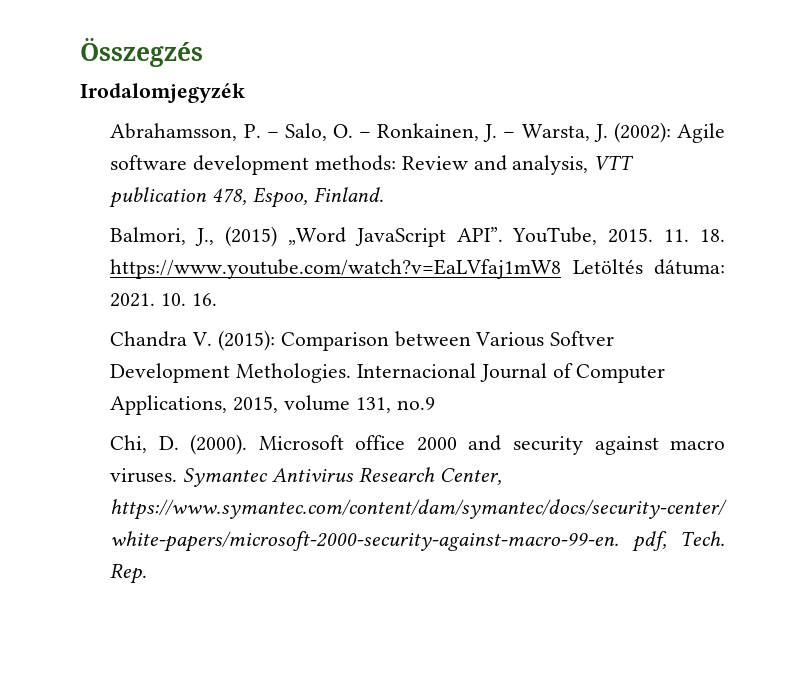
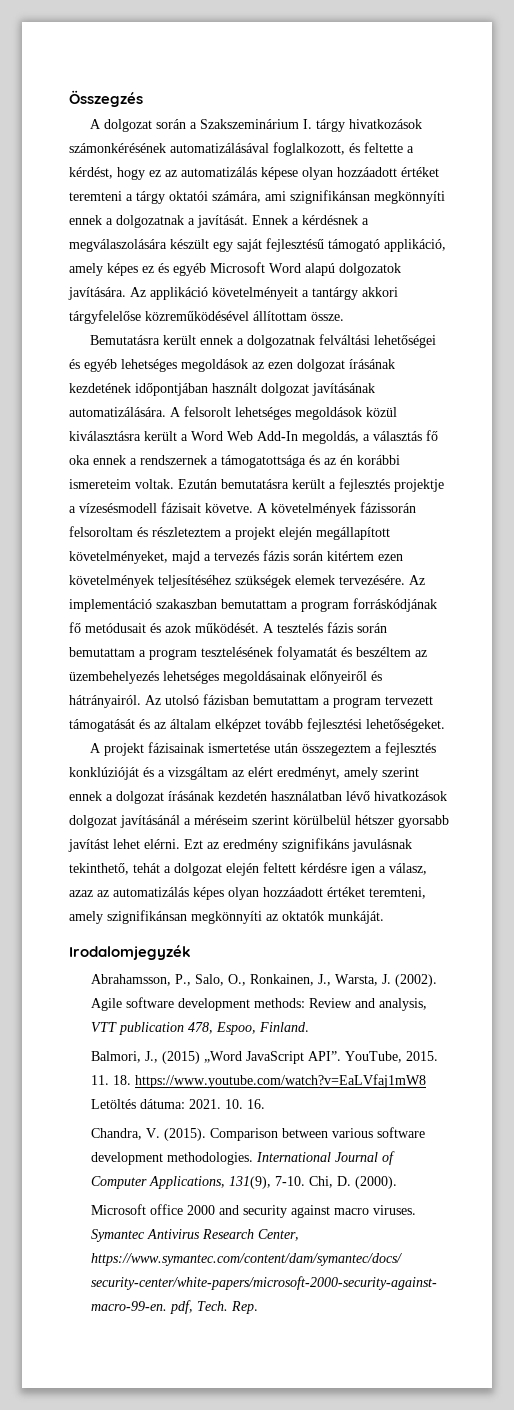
+ A dolgozat során a Szakszeminárium I. tárgy hivatkozások számonkérésének automatizálásával foglalkozott, és feltette a kérdést, hogy ez az automatizálás képese olyan hozzáadott értéket teremteni a tárgy oktatói számára, ami szignifikánsan megkönnyíti ennek a dolgozatnak a javítását. Ennek a kérdésnek a megválaszolására készült egy saját fejlesztésű támogató applikáció, amely képes ez és egyéb Microsoft Word alapú dolgozatok javítására. Az applikáció követelményeit a tantárgy akkori tárgyfelelőse közreműködésével állítottam össze.
+ Bemutatásra került ennek a dolgozatnak felváltási lehetőségei és egyéb lehetséges megoldások az ezen dolgozat írásának kezdetének időpontjában használt dolgozat javításának automatizálására. A felsorolt lehetséges megoldások közül kiválasztásra került a Word Web Add-In megoldás, a választás fő oka ennek a rendszernek a támogatottsága és az én korábbi ismereteim voltak. Ezután bemutatásra került a fejlesztés projektje a vízesésmodell fázisait követve. A követelmények fázissorán felsoroltam és részleteztem a projekt elején megállapított követelményeket, majd a tervezés fázis során kitértem ezen követelmények teljesítéséhez szükségek elemek tervezésére. Az implementáció szakaszban bemutattam a program forráskódjának fő metódusait és azok működését. A tesztelés fázis során bemutattam a program tesztelésének folyamatát és beszéltem az üzembehelyezés lehetséges megoldásainak előnyeiről és hátrányairól. Az utolsó fázisban bemutattam a program tervezett támogatását és az általam elképzet tovább fejlesztési lehetőségeket.
+ A projekt fázisainak ismertetése után összegeztem a fejlesztés konklúzióját és a vizsgáltam az elért eredményt, amely szerint ennek a dolgozat írásának kezdetén használatban lévő hivatkozások dolgozat javításánál a méréseim szerint körülbelül hétszer gyorsabb javítást lehet elérni. Ezt az eredmény szignifikáns javulásnak tekinthető, tehát a dolgozat elején feltett kérdésre igen a válasz, azaz az automatizálás képes olyan hozzáadott értéket teremteni, amely szignifikánsan megkönnyíti az oktatók munkáját.
  Irodalomjegyzék
- Abrahamsson, P. – Salo, O. – Ronkainen, J. – Warsta, J. (2002): Agile software development methods: Review and analysis, VTT publication 478, Espoo, Finland.
+ Abrahamsson, P., Salo, O., Ronkainen, J., Warsta, J. (2002). Agile software development methods: Review and analysis, VTT publication 478, Espoo, Finland.
- Chandra V. (2015): Comparison between Various Softver Development Methologies. Internacional Journal of Computer Applications, 2015, volume 131, no.9
- Chi, D. (2000). Microsoft office 2000 and security against macro viruses.
+ Chandra, V. (2015). Comparison between various software development methodologies. International Journal of Computer Applications, 131(9), 7-10. Chi, D. (2000).
+ Microsoft office 2000 and security against macro viruses.

